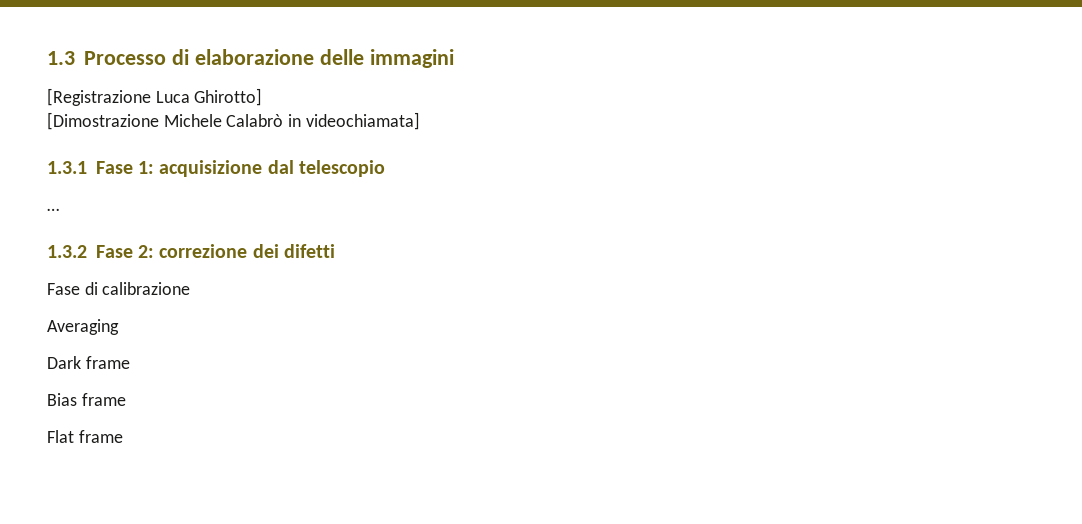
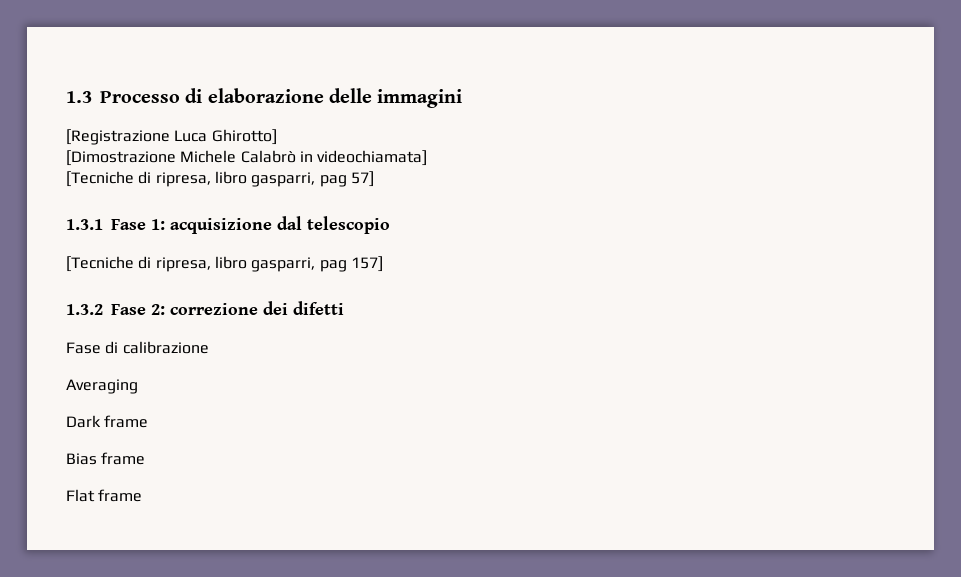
+ [Tecniche di ripresa, libro gasparri, pag 57]
- …
+ [Tecniche di ripresa, libro gasparri, pag 157]

